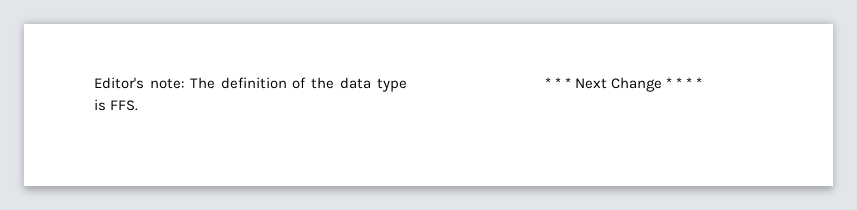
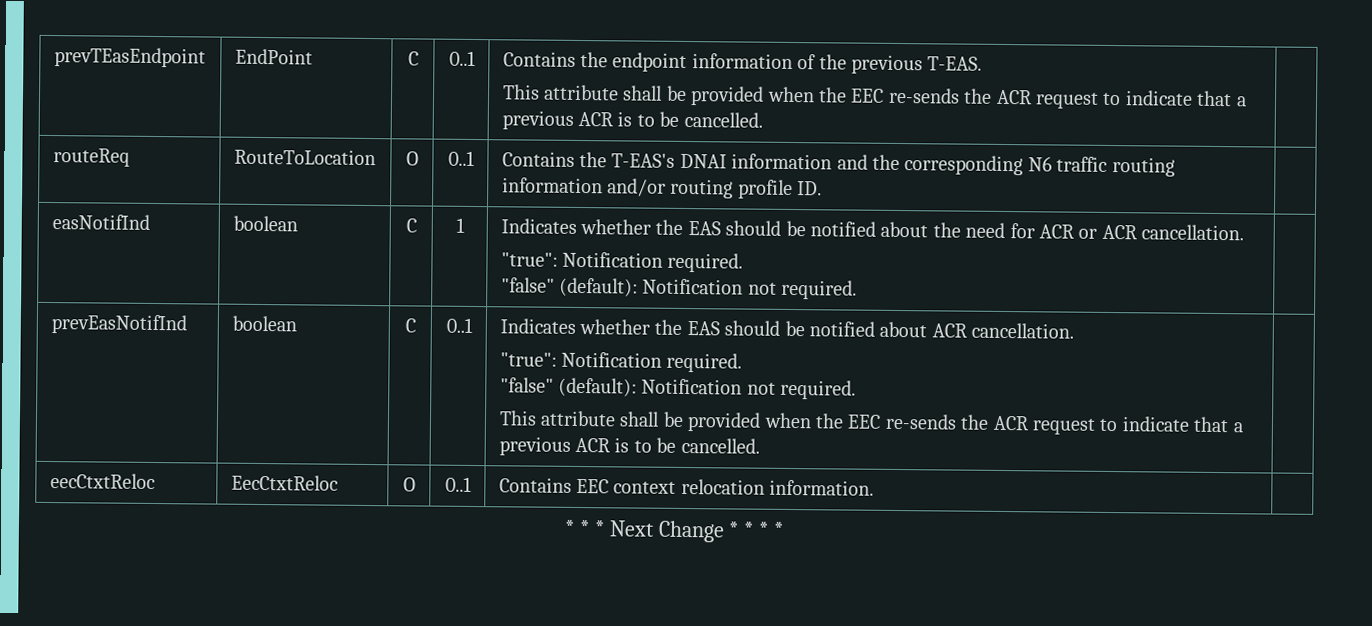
- Editor's note: The definition of the data type is FFS.
+ prevTEasEndpoint | EndPoint | C | 0..1 | Contains the endpoint information of the previous T-EAS.
+ This attribute shall be provided when the EEC re-sends the ACR request to indicate that a previous ACR is to be cancelled. |
+ routeReq | RouteToLocation | O | 0..1 | Contains the T-EAS's DNAI information and the corresponding N6 traffic routing information and/or routing profile ID. |
+ easNotifInd | boolean | C | 1 | Indicates whether the EAS should be notified about the need for ACR or ACR cancellation.
+ "true": Notification required.
+ "false" (default): Notification not required. |
+ prevEasNotifInd | boolean | C | 0..1 | Indicates whether the EAS should be notified about ACR cancellation.
+ "true": Notification required.
+ "false" (default): Notification not required.
+ This attribute shall be provided when the EEC re-sends the ACR request to indicate that a previous ACR is to be cancelled. |
+ eecCtxtReloc | EecCtxtReloc | O | 0..1 | Contains EEC context relocation information. |

